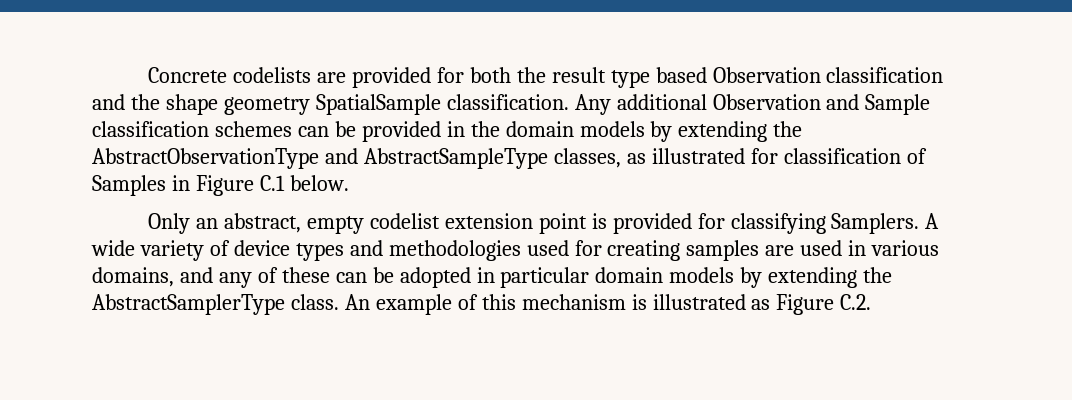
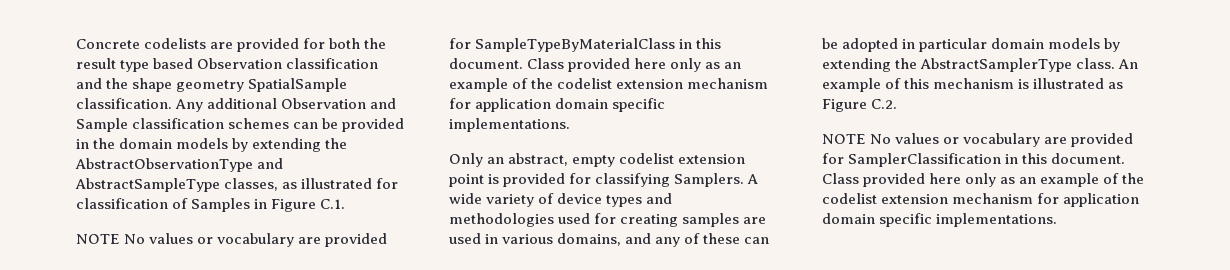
- Any additional Observation and Sample classification schemes can be provided in the domain models by extending the AbstractObservationType and AbstractSampleType classes, as illustrated for classification of Samples in Figure C.1 below.
+ Any additional Observation and Sample classification schemes can be provided in the domain models by extending the AbstractObservationType and AbstractSampleType classes, as illustrated for classification of Samples in Figure C.1.
+ NOTE No values or vocabulary are provided for SampleTypeByMaterialClass in this document. Class provided here only as an example of the codelist extension mechanism for application domain specific implementations.
+ NOTE No values or vocabulary are provided for SamplerClassification in this document. Class provided here only as an example of the codelist extension mechanism for application domain specific implementations.

